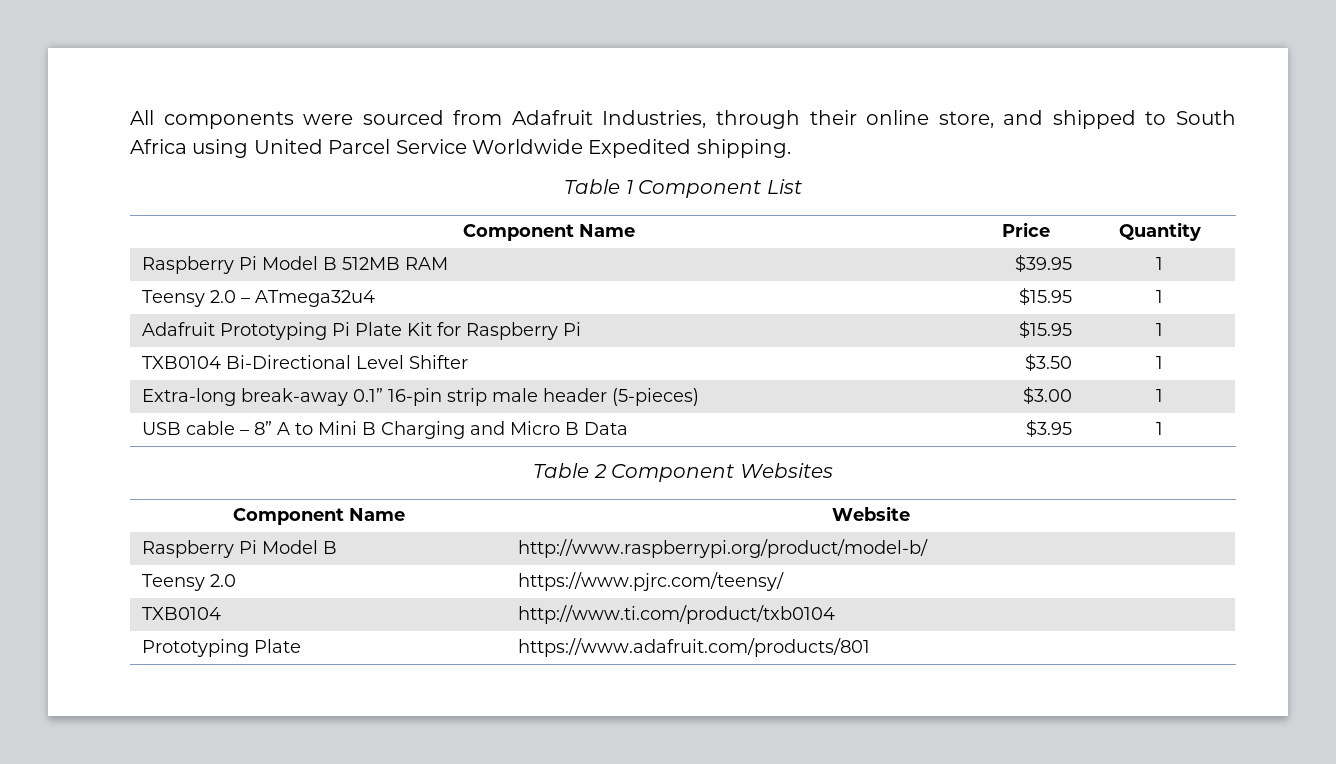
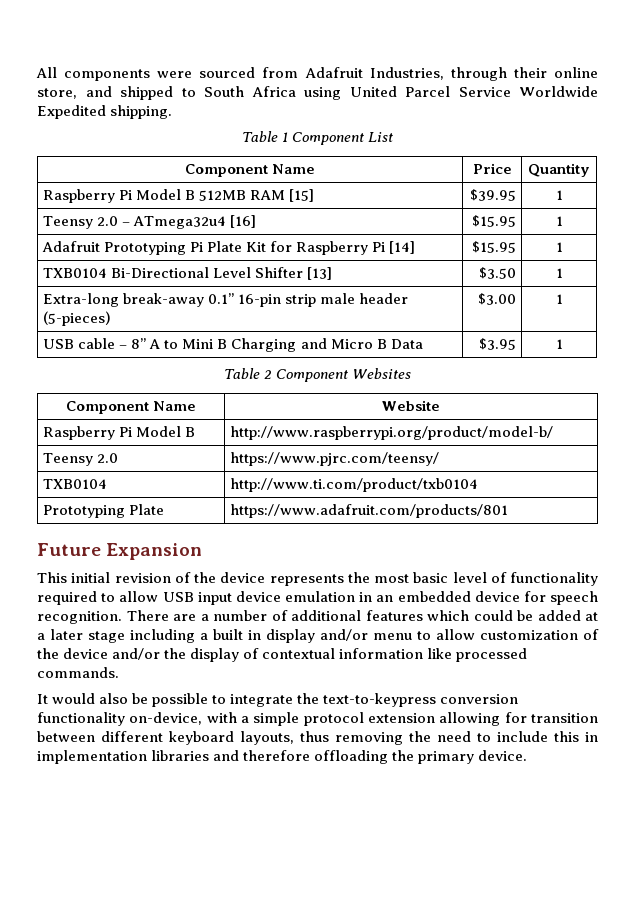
- Raspberry Pi Model B 512MB RAM | $39.95 | 1
+ Raspberry Pi Model B 512MB RAM [15] | $39.95 | 1
- Teensy 2.0 – ATmega32u4 | $15.95 | 1
+ Teensy 2.0 – ATmega32u4 [16] | $15.95 | 1
- Adafruit Prototyping Pi Plate Kit for Raspberry Pi | $15.95 | 1
+ Adafruit Prototyping Pi Plate Kit for Raspberry Pi [14] | $15.95 | 1
- TXB0104 Bi-Directional Level Shifter | $3.50 | 1
+ TXB0104 Bi-Directional Level Shifter [13] | $3.50 | 1
+ Future Expansion
+ This initial revision of the device represents the most basic level of functionality required to allow USB input device emulation in an embedded device for speech recognition. There are a number of additional features which could be added at a later stage including a built in display and/or menu to allow customization of the device and/or the display of contextual information like processed commands.
+ It would also be possible to integrate the text-to-keypress conversion functionality on-device, with a simple protocol extension allowing for transition between different keyboard layouts, thus removing the need to include this in implementation libraries and therefore offloading the primary device.

